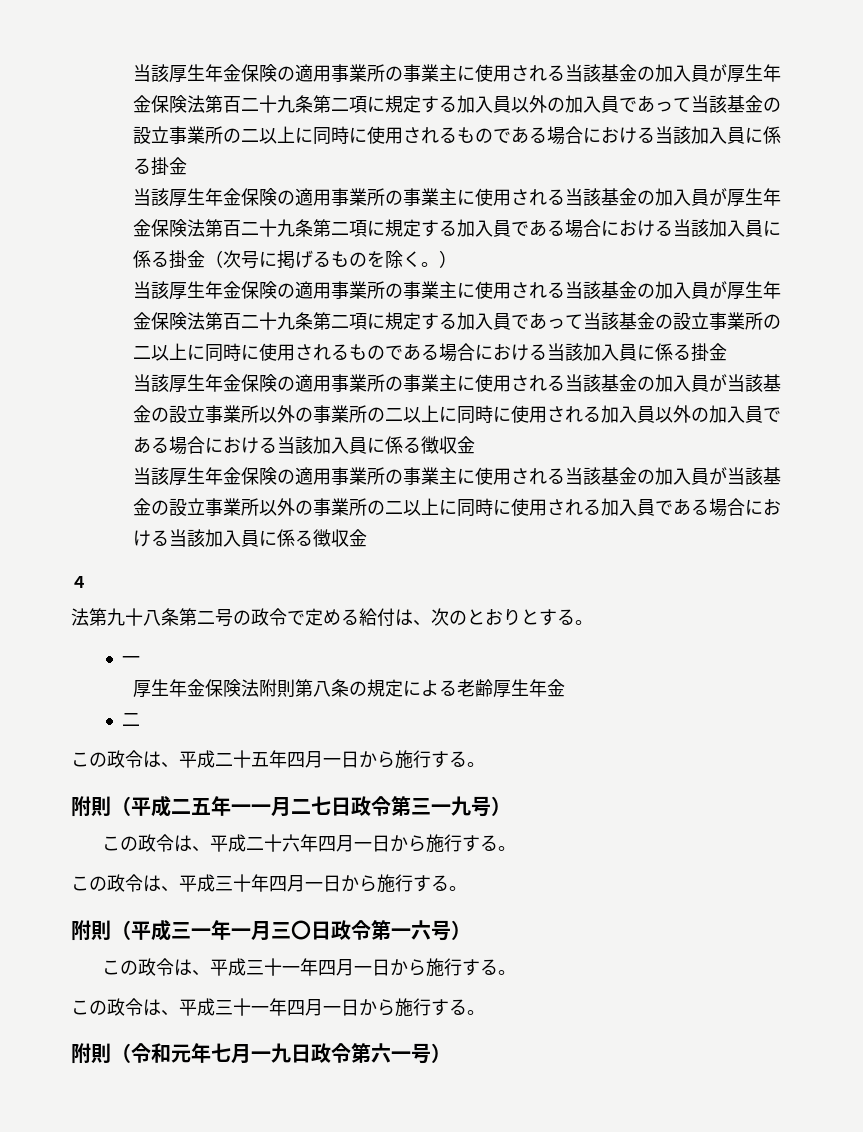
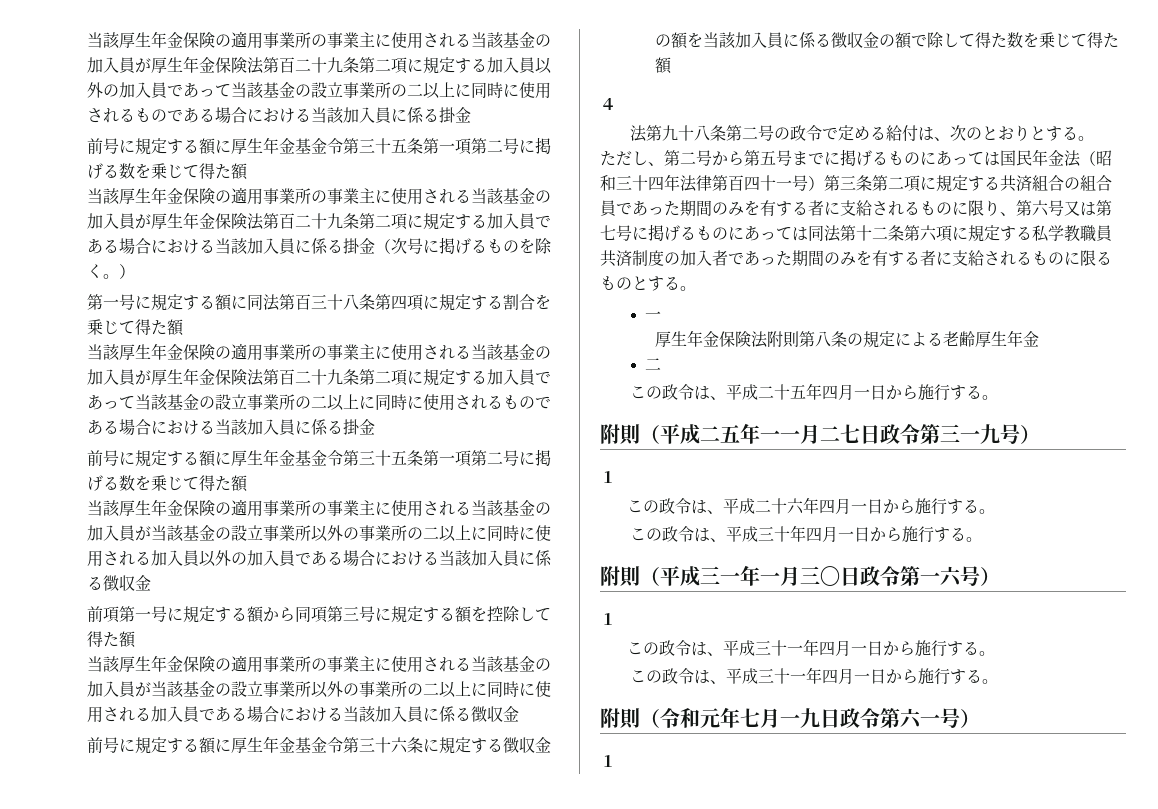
  当該厚生年金保険の適用事業所の事業主に使用される当該基金の加入員が厚生年金保険法第百二十九条第二項に規定する加入員以外の加入員であって当該基金の設立事業所の二以上に同時に使用されるものである場合における当該加入員に係る掛金
+ 前号に規定する額に厚生年金基金令第三十五条第一項第二号に掲げる数を乗じて得た額
+ 第一号に規定する額に同法第百三十八条第四項に規定する割合を乗じて得た額
  当該厚生年金保険の適用事業所の事業主に使用される当該基金の加入員が厚生年金保険法第百二十九条第二項に規定する加入員であって当該基金の設立事業所の二以上に同時に使用されるものである場合における当該加入員に係る掛金
+ 前号に規定する額に厚生年金基金令第三十五条第一項第二号に掲げる数を乗じて得た額
+ 前項第一号に規定する額から同項第三号に規定する額を控除して得た額
+ 前号に規定する額に厚生年金基金令第三十六条に規定する徴収金の額を当該加入員に係る徴収金の額で除して得た数を乗じて得た額
+ ただし、第二号から第五号までに掲げるものにあっては国民年金法（昭和三十四年法律第百四十一号）第三条第二項に規定する共済組合の組合員であった期間のみを有する者に支給されるものに限り、第六号又は第七号に掲げるものにあっては同法第十二条第六項に規定する私学教職員共済制度の加入者であった期間のみを有する者に支給されるものに限るものとする。
  附則（平成二五年一一月二七日政令第三一九号）
+ １
  附則（平成三一年一月三〇日政令第一六号）
+ １
  附則（令和元年七月一九日政令第六一号）
+ １

